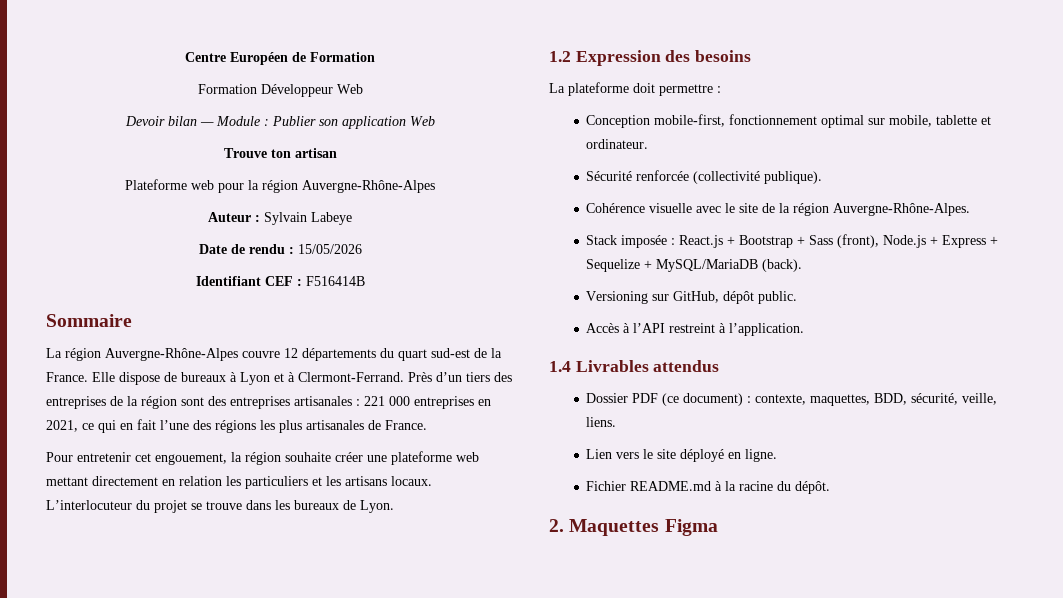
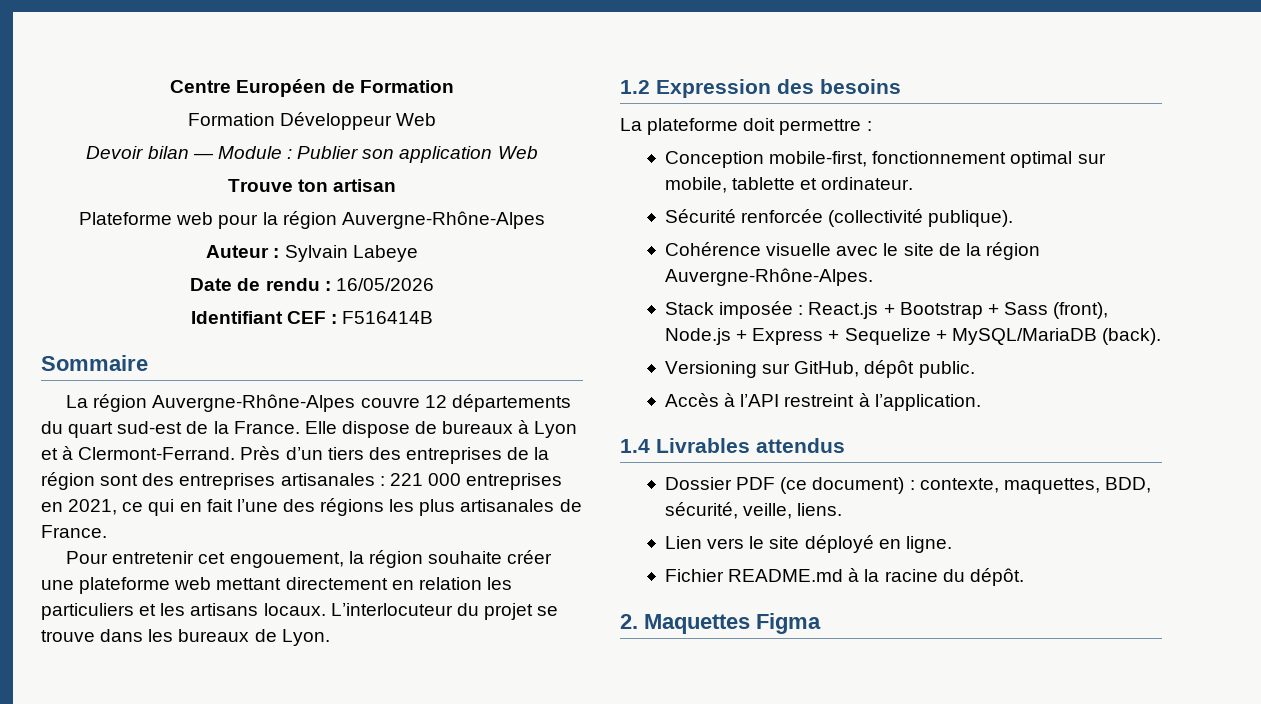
- Date de rendu : 15/05/2026
+ Date de rendu : 16/05/2026

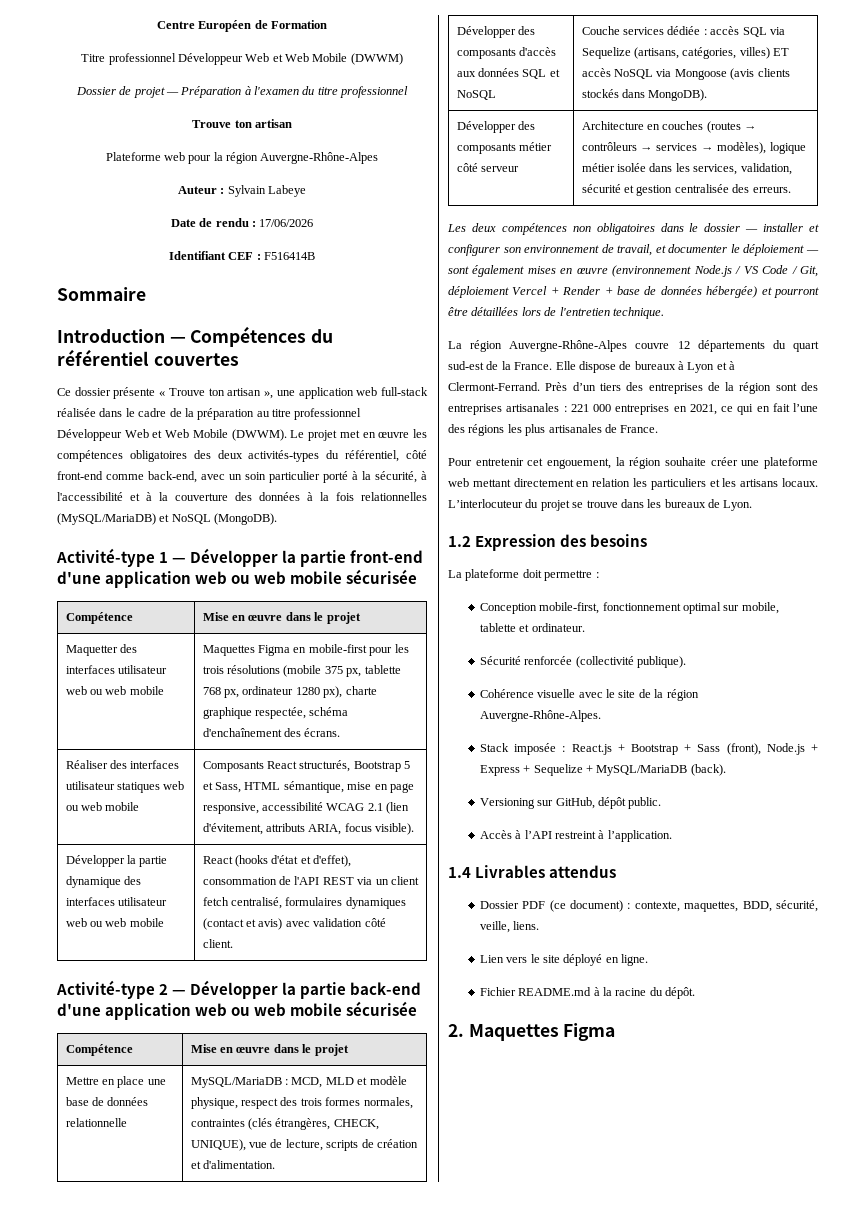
- Formation Développeur Web
- Devoir bilan — Module : Publier son application Web
+ Titre professionnel Développeur Web et Web Mobile (DWWM)
+ Dossier de projet — Préparation à l'examen du titre professionnel
- Date de rendu : 16/05/2026
+ Date de rendu : 17/06/2026
+ Introduction — Compétences du référentiel couvertes
+ Ce dossier présente « Trouve ton artisan », une application web full-stack réalisée dans le cadre de la préparation au titre professionnel Développeur Web et Web Mobile (DWWM). Le projet met en œuvre les compétences obligatoires des deux activités-types du référentiel, côté front-end comme back-end, avec un soin particulier porté à la sécurité, à l'accessibilité et à la couverture des données à la fois relationnelles (MySQL/MariaDB) et NoSQL (MongoDB).
+ Activité-type 1 — Développer la partie front-end d'une application web ou web mobile sécurisée
+ Compétence | Mise en œuvre dans le projet
+ Maquetter des interfaces utilisateur web ou web mobile | Maquettes Figma en mobile-first pour les trois résolutions (mobile 375 px, tablette 768 px, ordinateur 1280 px), charte graphique respectée, schéma d'enchaînement des écrans.
+ Réaliser des interfaces utilisateur statiques web ou web mobile | Composants React structurés, Bootstrap 5 et Sass, HTML sémantique, mise en page responsive, accessibilité WCAG 2.1 (lien d'évitement, attributs ARIA, focus visible).
+ Développer la partie dynamique des interfaces utilisateur web ou web mobile | React (hooks d'état et d'effet), consommation de l'API REST via un client fetch centralisé, formulaires dynamiques (contact et avis) avec validation côté client.
+ Activité-type 2 — Développer la partie back-end d'une application web ou web mobile sécurisée
+ Compétence | Mise en œuvre dans le projet
+ Mettre en place une base de données relationnelle | MySQL/MariaDB : MCD, MLD et modèle physique, respect des trois formes normales, contraintes (clés étrangères, CHECK, UNIQUE), vue de lecture, scripts de création et d'alimentation.
+ Développer des composants d'accès aux données SQL et NoSQL | Couche services dédiée : accès SQL via Sequelize (artisans, catégories, villes) ET accès NoSQL via Mongoose (avis clients stockés dans MongoDB).
+ Développer des composants métier côté serveur | Architecture en couches (routes → contrôleurs → services → modèles), logique métier isolée dans les services, validation, sécurité et gestion centralisée des erreurs.
+ Les deux compétences non obligatoires dans le dossier — installer et configurer son environnement de travail, et documenter le déploiement — sont également mises en œuvre (environnement Node.js / VS Code / Git, déploiement Vercel + Render + base de données hébergée) et pourront être détaillées lors de l'entretien technique.

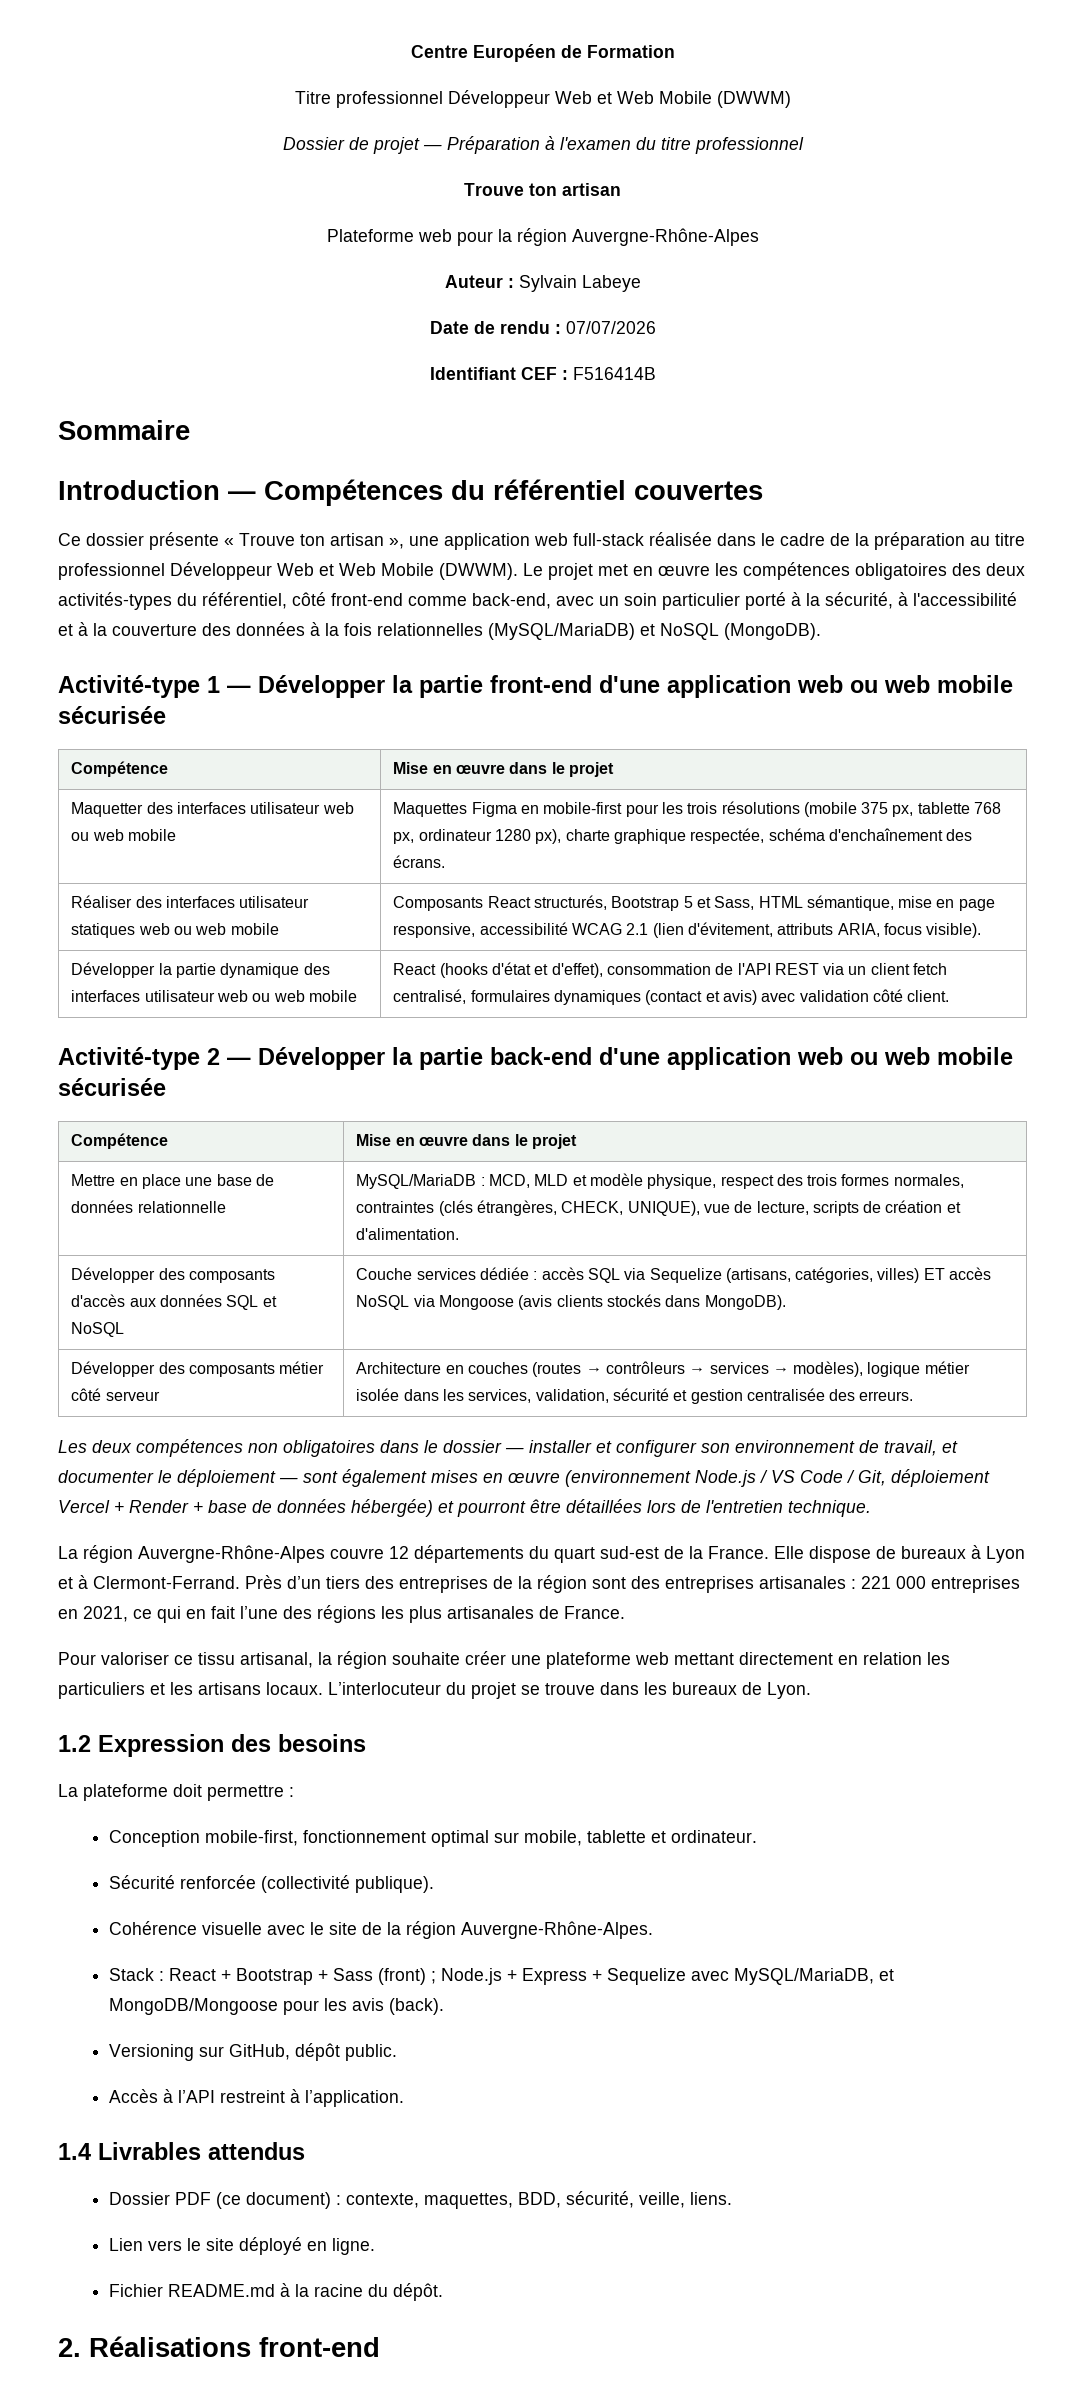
- Date de rendu : 17/06/2026
+ Date de rendu : 07/07/2026
- Pour entretenir cet engouement, la région souhaite créer une plateforme web mettant directement en relation les particuliers et les artisans locaux.
+ Pour valoriser ce tissu artisanal, la région souhaite créer une plateforme web mettant directement en relation les particuliers et les artisans locaux.
- Stack imposée : React.js + Bootstrap + Sass (front), Node.js + Express + Sequelize + MySQL/MariaDB (back).
+ Stack : React + Bootstrap + Sass (front) ; Node.js + Express + Sequelize avec MySQL/MariaDB, et MongoDB/Mongoose pour les avis (back).
- 2. Maquettes Figma
+ 2. Réalisations front-end

